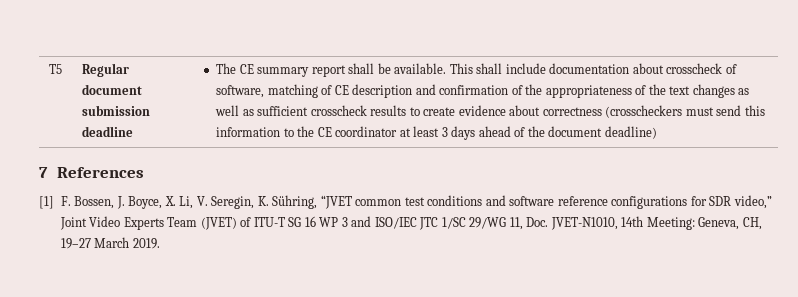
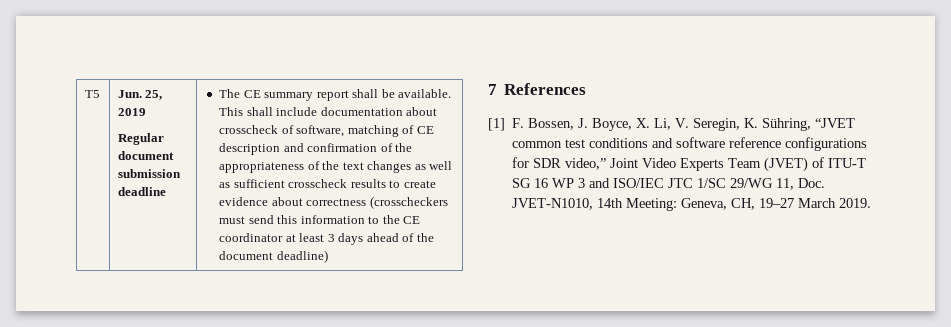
+ Jun. 25, 2019

